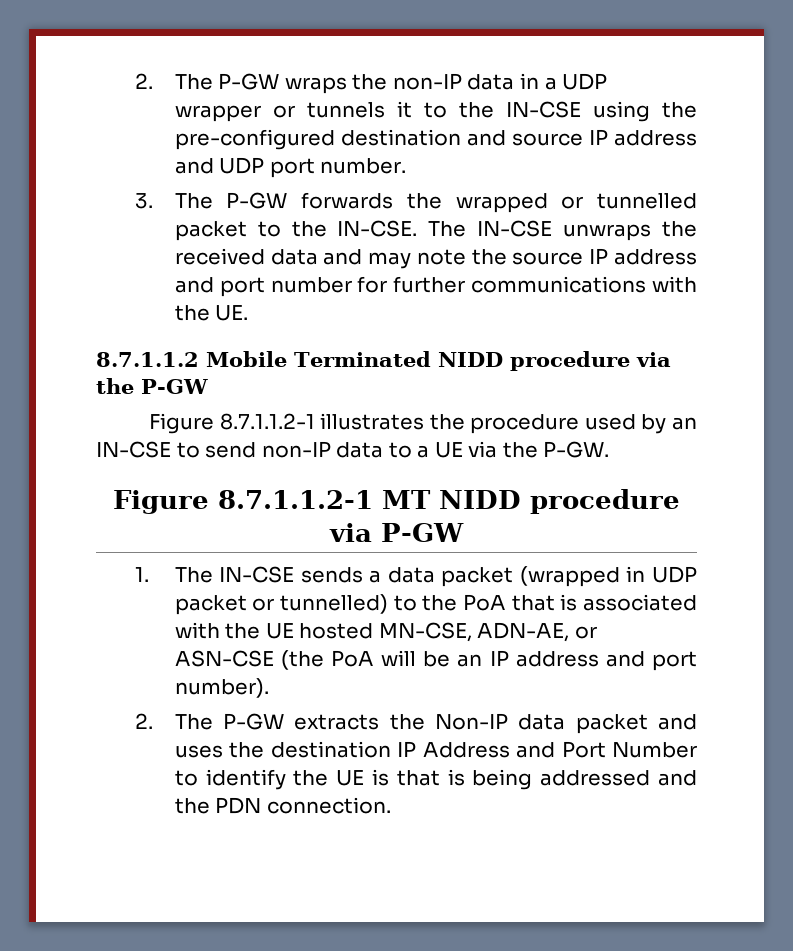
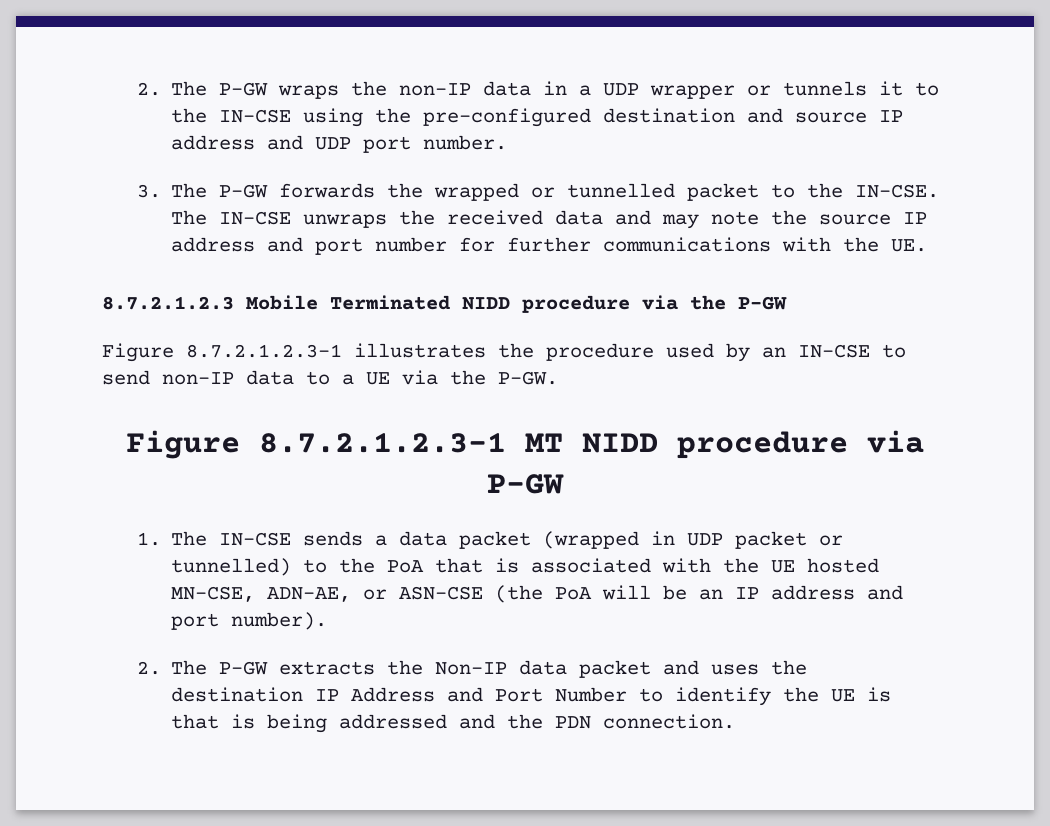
- 8.7.1.1.2 Mobile Terminated NIDD procedure via the P-GW
+ 8.7.2.1.2.3 Mobile Terminated NIDD procedure via the P-GW
- Figure 8.7.1.1.2-1 illustrates the procedure used by an IN-CSE to send non-IP data to a UE via the P-GW.
+ Figure 8.7.2.1.2.3-1 illustrates the procedure used by an IN-CSE to send non-IP data to a UE via the P-GW.
- Figure 8.7.1.1.2-1 MT NIDD procedure via P-GW
+ Figure 8.7.2.1.2.3-1 MT NIDD procedure via P-GW

